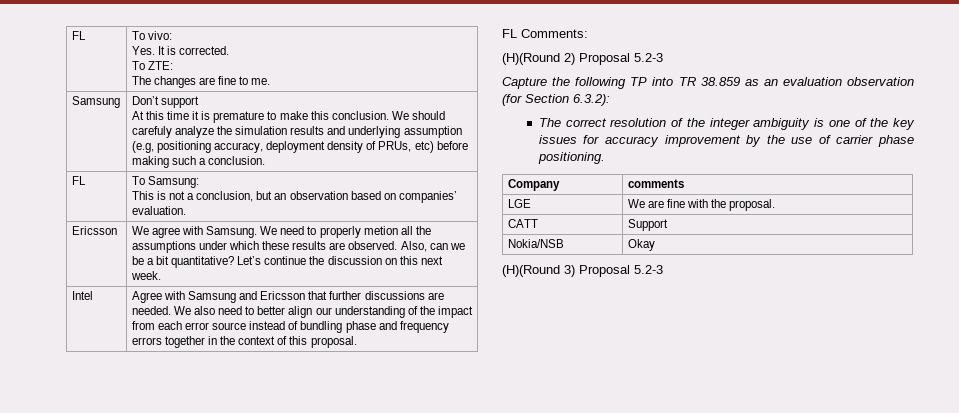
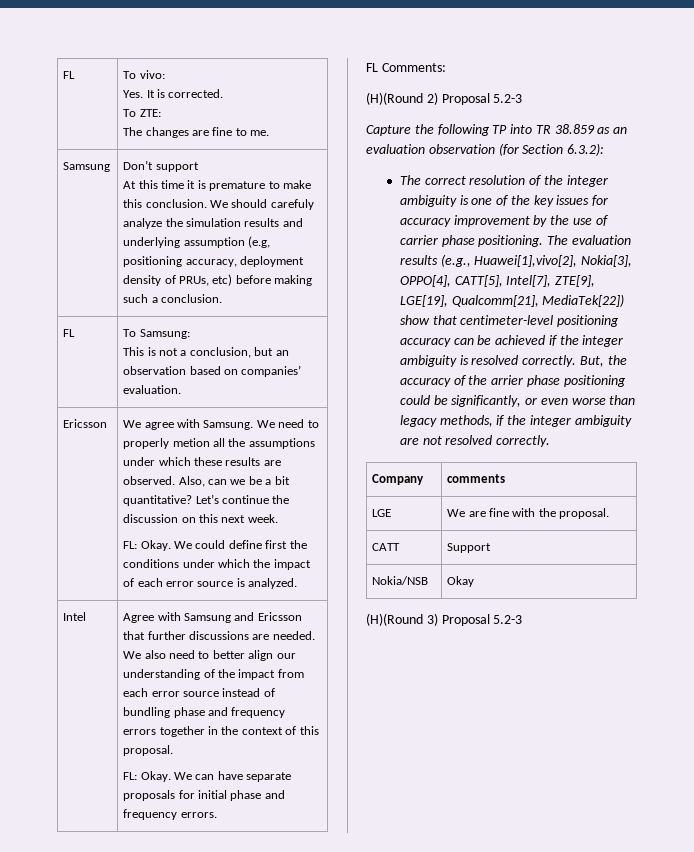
+ FL: Okay. We could define first the conditions under which the impact of each error source is analyzed.
+ FL: Okay. We can have separate proposals for initial phase and frequency errors.
+ The evaluation results (e.g., Huawei[1],vivo[2], Nokia[3], OPPO[4], CATT[5], Intel[7], ZTE[9], LGE[19], Qualcomm[21], MediaTek[22]) show that centimeter-level positioning accuracy can be achieved if the integer ambiguity is resolved correctly. But, the accuracy of the arrier phase positioning could be significantly, or even worse than legacy methods, if the integer ambiguity are not resolved correctly.

